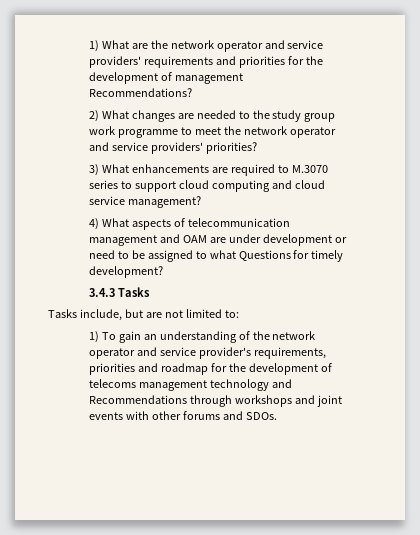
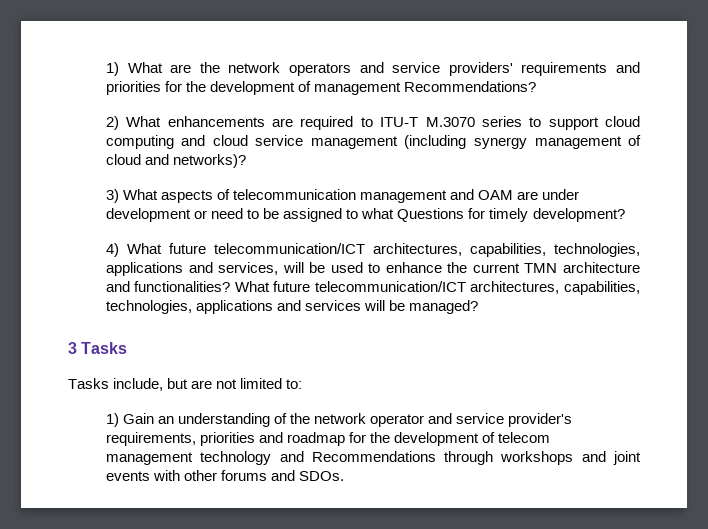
- 1) What are the network operator and service providers' requirements and priorities for the development of management Recommendations?
+ 1) What are the network operators and service providers' requirements and priorities for the development of management Recommendations?
- 2) What changes are needed to the study group work programme to meet the network operator and service providers' priorities?
- 3) What enhancements are required to M.3070 series to support cloud computing and cloud service management?
- 4) What aspects of telecommunication management and OAM are under development or need to be assigned to what Questions for timely development?
+ 2) What enhancements are required to ITU-T M.3070 series to support cloud computing and cloud service management (including synergy management of cloud and networks)?
+ 3) What aspects of telecommunication management and OAM are under development or need to be assigned to what Questions for timely development?
- 3.4.3 Tasks
+ 4) What future telecommunication/ICT architectures, capabilities, technologies, applications and services, will be used to enhance the current TMN architecture and functionalities? What future telecommunication/ICT architectures, capabilities, technologies, applications and services will be managed?
+ 3 Tasks
- 1) To gain an understanding of the network operator and service provider's requirements, priorities and roadmap for the development of telecoms management technology and Recommendations through workshops and joint events with other forums and SDOs.
+ 1) Gain an understanding of the network operator and service provider's requirements, priorities and roadmap for the development of telecom management technology and Recommendations through workshops and joint events with other forums and SDOs.

